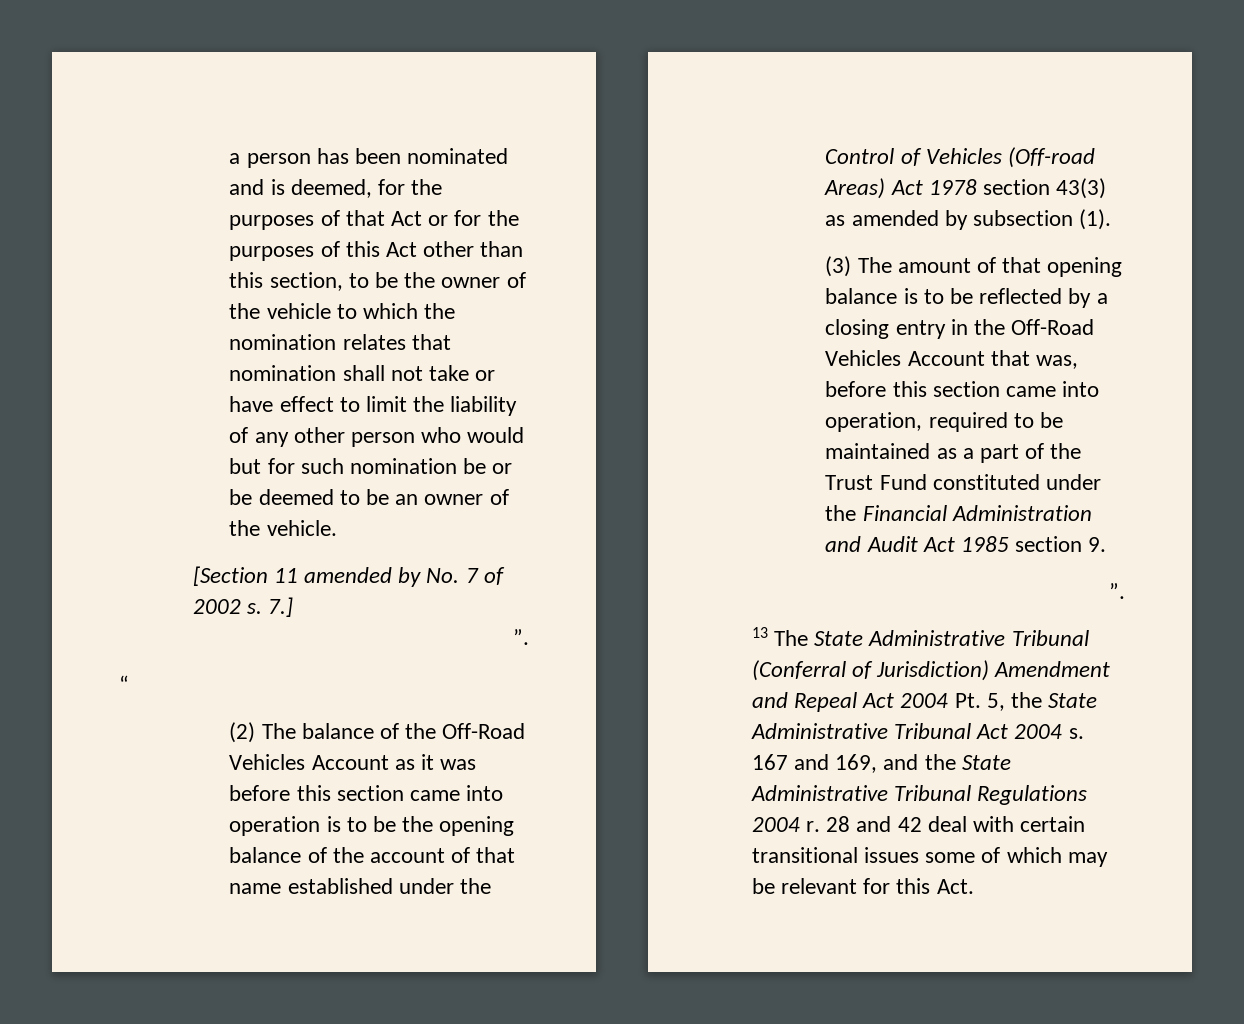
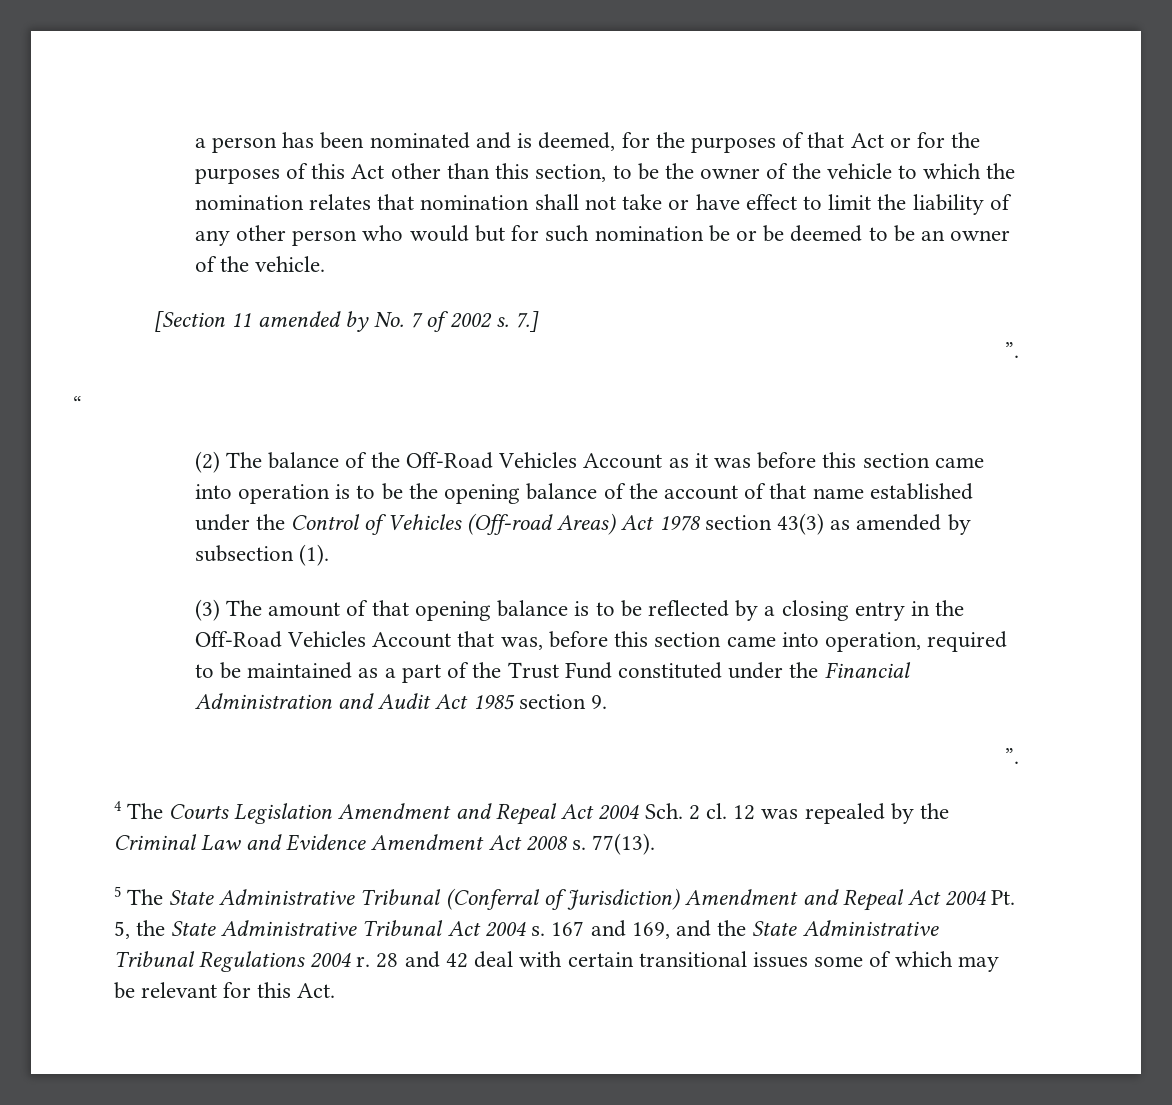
- 13 The State Administrative Tribunal (Conferral of Jurisdiction) Amendment and Repeal Act 2004 Pt. 5, the State Administrative Tribunal Act 2004 s.
+ 4 The Courts Legislation Amendment and Repeal Act 2004 Sch. 2 cl. 12 was repealed by the Criminal Law and Evidence Amendment Act 2008 s. 77(13).
+ 5 The State Administrative Tribunal (Conferral of Jurisdiction) Amendment and Repeal Act 2004 Pt. 5, the State Administrative Tribunal Act 2004 s.

